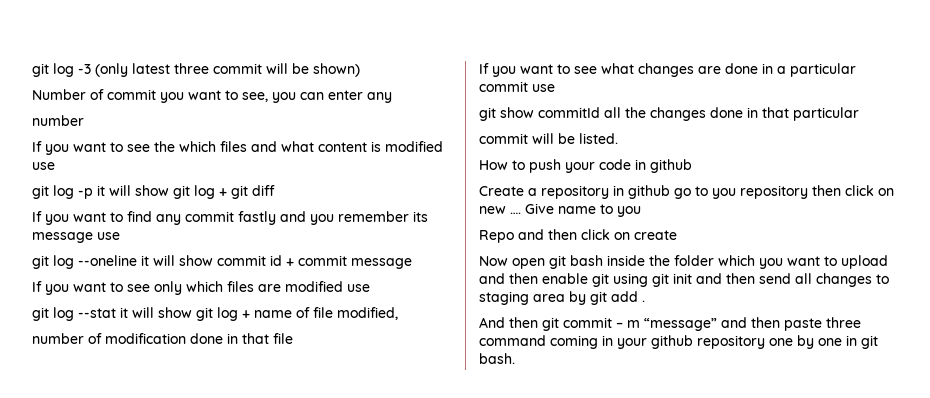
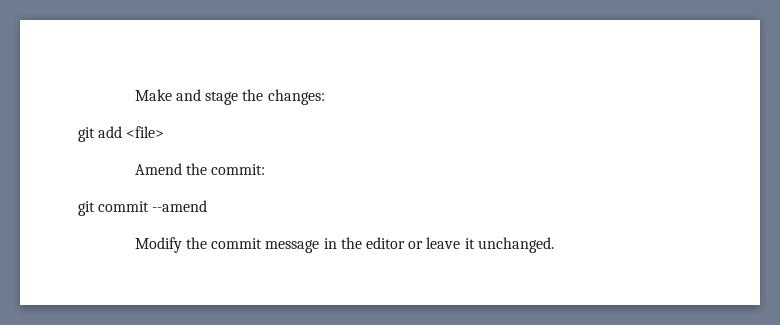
- git log -3 (only latest three commit will be shown)
- Number of commit you want to see, you can enter any
- number
- If you want to see the which files and what content is modified use
- git log -p it will show git log + git diff
- If you want to find any commit fastly and you remember its message use
- git log --oneline it will show commit id + commit message
- If you want to see only which files are modified use
- git log --stat it will show git log + name of file modified,
- number of modification done in that file
- If you want to see what changes are done in a particular commit use
- git show commitId all the changes done in that particular
- commit will be listed.
- How to push your code in github
- Create a repository in github go to you repository then click on new …. Give name to you
- Repo and then click on create
- Now open git bash inside the folder which you want to upload and then enable git using git init and then send all changes to staging area by git add .
- And then git commit – m “message” and then paste three command coming in your github repository one by one in git bash.
+ Make and stage the changes:
+ git add <file>
+ Amend the commit:
+ git commit --amend
+ Modify the commit message in the editor or leave it unchanged.

